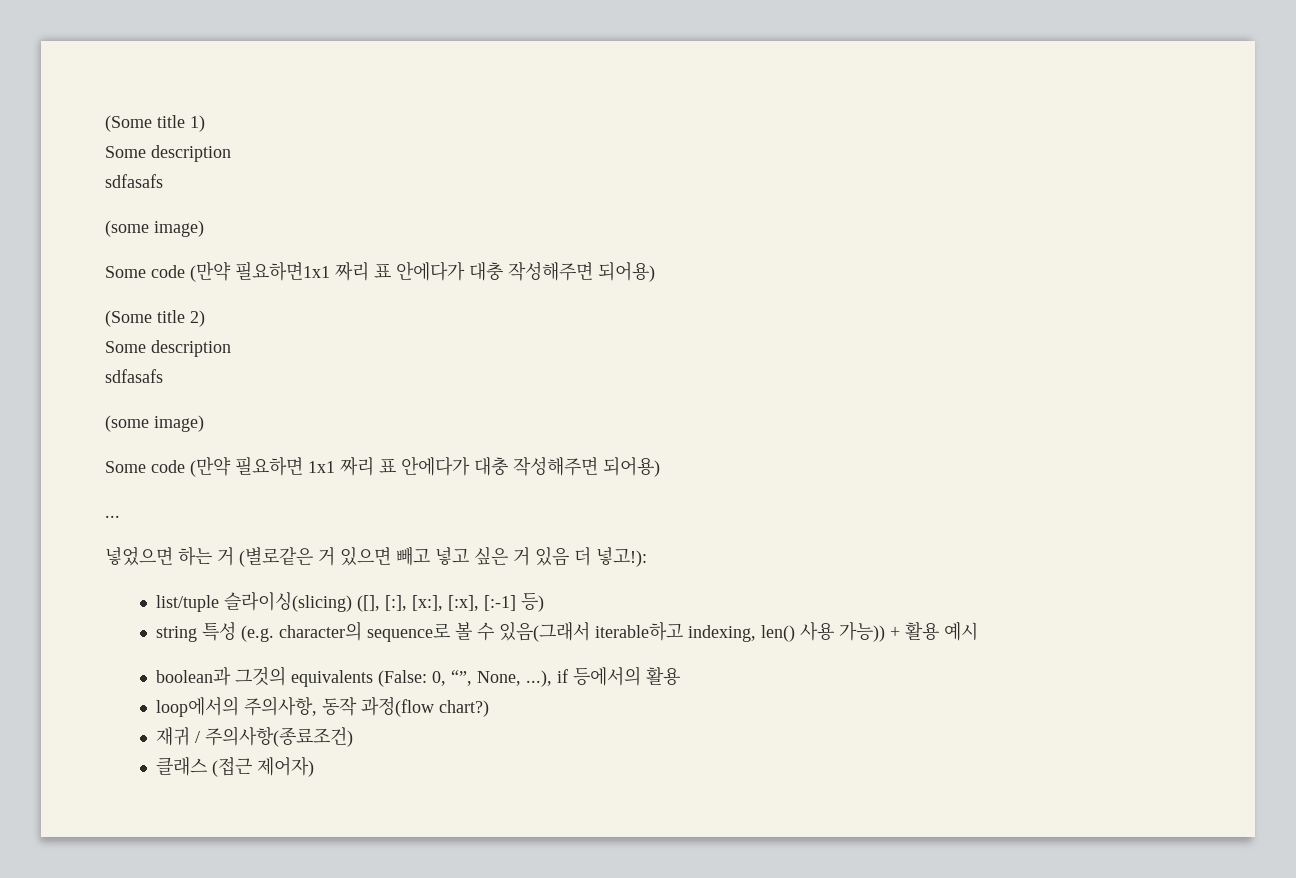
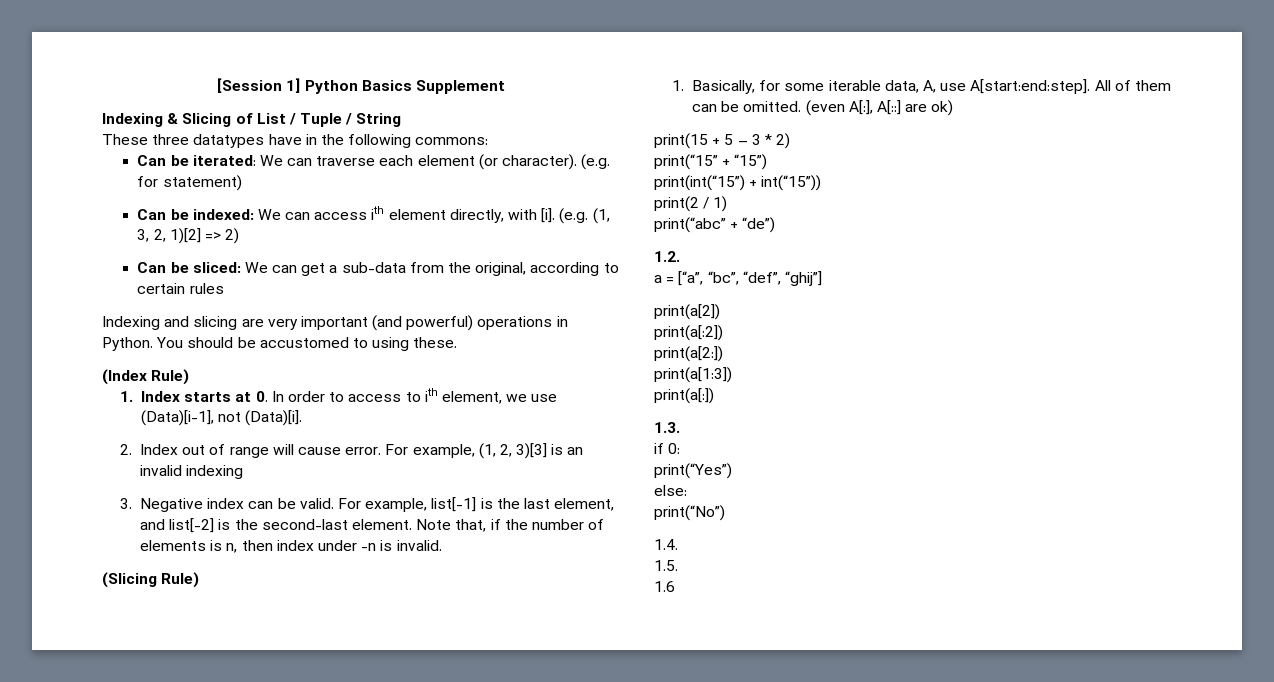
- (Some title 1)
- Some description
- sdfasafs
- (some image)
- Some code (만약 필요하면1x1 짜리 표 안에다가 대충 작성해주면 되어용)
- (Some title 2)
- Some description
- sdfasafs
- (some image)
- Some code (만약 필요하면 1x1 짜리 표 안에다가 대충 작성해주면 되어용)
- ...
- 넣었으면 하는 거 (별로같은 거 있으면 빼고 넣고 싶은 거 있음 더 넣고!):
- list/tuple 슬라이싱(slicing) ([], [:], [x:], [:x], [:-1] 등)
- string 특성 (e.g. character의 sequence로 볼 수 있음(그래서 iterable하고 indexing, len() 사용 가능)) + 활용 예시
- boolean과 그것의 equivalents (False: 0, “”, None, ...), if 등에서의 활용
- loop에서의 주의사항, 동작 과정(flow chart?)
- 재귀 / 주의사항(종료조건)
- 클래스 (접근 제어자)
+ [Session 1] Python Basics Supplement
+ Indexing & Slicing of List / Tuple / String
+ These three datatypes have in the following commons:
+ Can be iterated: We can traverse each element (or character). (e.g. for statement)
+ Can be indexed: We can access ith element directly, with [i]. (e.g. (1, 3, 2, 1)[2] => 2)
+ Can be sliced: We can get a sub-data from the original, according to certain rules
+ Indexing and slicing are very important (and powerful) operations in Python. You should be accustomed to using these.
+ (Index Rule)
+ 1. Index starts at 0. In order to access to ith element, we use (Data)[i-1], not (Data)[i].
+ 2. Index out of range will cause error. For example, (1, 2, 3)[3] is an invalid indexing
+ 3. Negative index can be valid. For example, list[-1] is the last element, and list[-2] is the second-last element. Note that, if the number of elements is n, then index under -n is invalid.
+ (Slicing Rule)
+ 1. Basically, for some iterable data, A, use A[start:end:step]. All of them can be omitted. (even A[:], A[::] are ok)
+ print(15 + 5 – 3 * 2)
+ print(“15” + “15”)
+ print(int(“15”) + int(“15”))
+ print(2 / 1)
+ print(“abc” + “de”)
+ 1.2.
+ a = [“a”, “bc”, “def”, “ghij”]
+ print(a[2])
+ print(a[:2])
+ print(a[2:])
+ print(a[1:3])
+ print(a[:])
+ 1.3.
+ if 0:
+ print(“Yes”)
+ else:
+ print(“No”)
+ 1.4.
+ 1.5.
+ 1.6

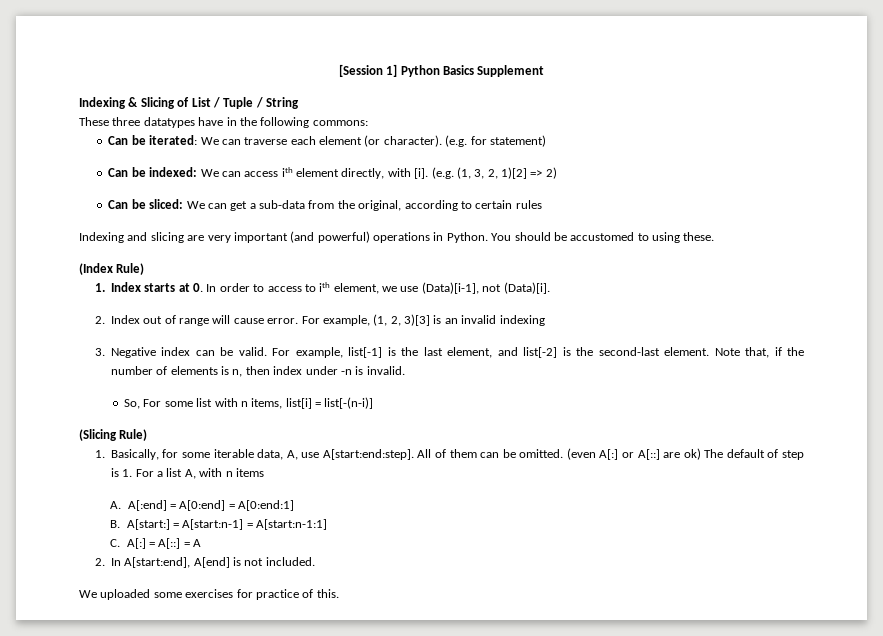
+ So, For some list with n items, list[i] = list[-(n-i)]
- (even A[:], A[::] are ok)
- print(15 + 5 – 3 * 2)
- print(“15” + “15”)
- print(int(“15”) + int(“15”))
- print(2 / 1)
- print(“abc” + “de”)
- 1.2.
- a = [“a”, “bc”, “def”, “ghij”]
- print(a[2])
- print(a[:2])
- print(a[2:])
- print(a[1:3])
- print(a[:])
- 1.3.
- if 0:
- print(“Yes”)
- else:
- print(“No”)
- 1.4.
- 1.5.
- 1.6
+ (even A[:] or A[::] are ok) The default of step is 1. For a list A, with n items
+ A. A[:end] = A[0:end] = A[0:end:1]
+ B. A[start:] = A[start:n-1] = A[start:n-1:1]
+ C. A[:] = A[::] = A
+ 2. In A[start:end], A[end] is not included.
+ We uploaded some exercises for practice of this.

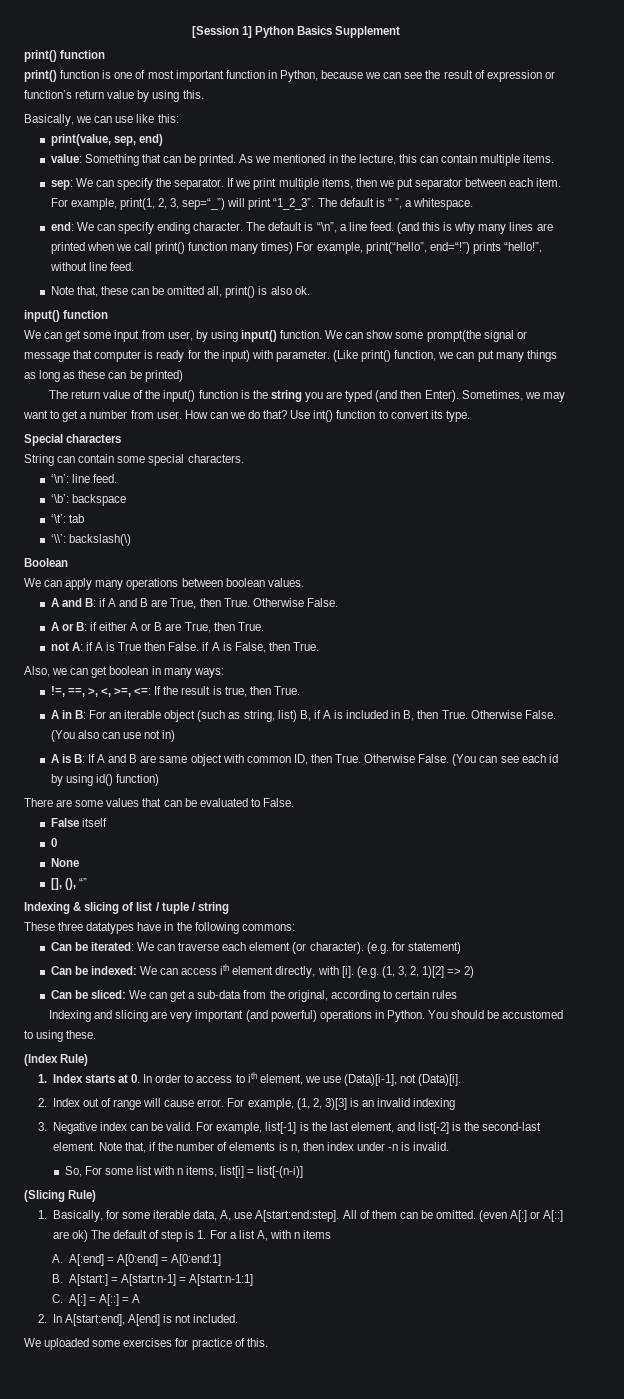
  [Session 1] Python Basics Supplement
- Indexing & Slicing of List / Tuple / String
+ print() function
+ print() function is one of most important function in Python, because we can see the result of expression or function’s return value by using this.
+ Basically, we can use like this:
+ print(value, sep, end)
+ value: Something that can be printed. As we mentioned in the lecture, this can contain multiple items.
+ sep: We can specify the separator. If we print multiple items, then we put separator between each item. For example, print(1, 2, 3, sep=“_”) will print “1_2_3”. The default is “ ”, a whitespace.
+ end: We can specify ending character. The default is “\n”, a line feed. (and this is why many lines are printed when we call print() function many times) For example, print(“hello”, end=“!”) prints “hello!”, without line feed.
+ Note that, these can be omitted all, print() is also ok.
+ input() function
+ We can get some input from user, by using input() function. We can show some prompt(the signal or message that computer is ready for the input) with parameter. (Like print() function, we can put many things as long as these can be printed)
+ The return value of the input() function is the string you are typed (and then Enter). Sometimes, we may want to get a number from user. How can we do that? Use int() function to convert its type.
+ Special characters
+ String can contain some special characters.
+ ‘\n’: line feed.
+ ‘\b’: backspace
+ ‘\t’: tab
+ ‘\\’: backslash(\)
+ Boolean
+ We can apply many operations between boolean values.
+ A and B: if A and B are True, then True. Otherwise False.
+ A or B: if either A or B are True, then True.
+ not A: if A is True then False. if A is False, then True.
+ Also, we can get boolean in many ways:
+ !=, ==, >, <, >=, <=: If the result is true, then True.
+ A in B: For an iterable object (such as string, list) B, if A is included in B, then True. Otherwise False. (You also can use not in)
+ A is B: If A and B are same object with common ID, then True. Otherwise False. (You can see each id by using id() function)
+ There are some values that can be evaluated to False.
+ False itself
+ 0
+ None
+ [], (), “”
+ Indexing & slicing of list / tuple / string

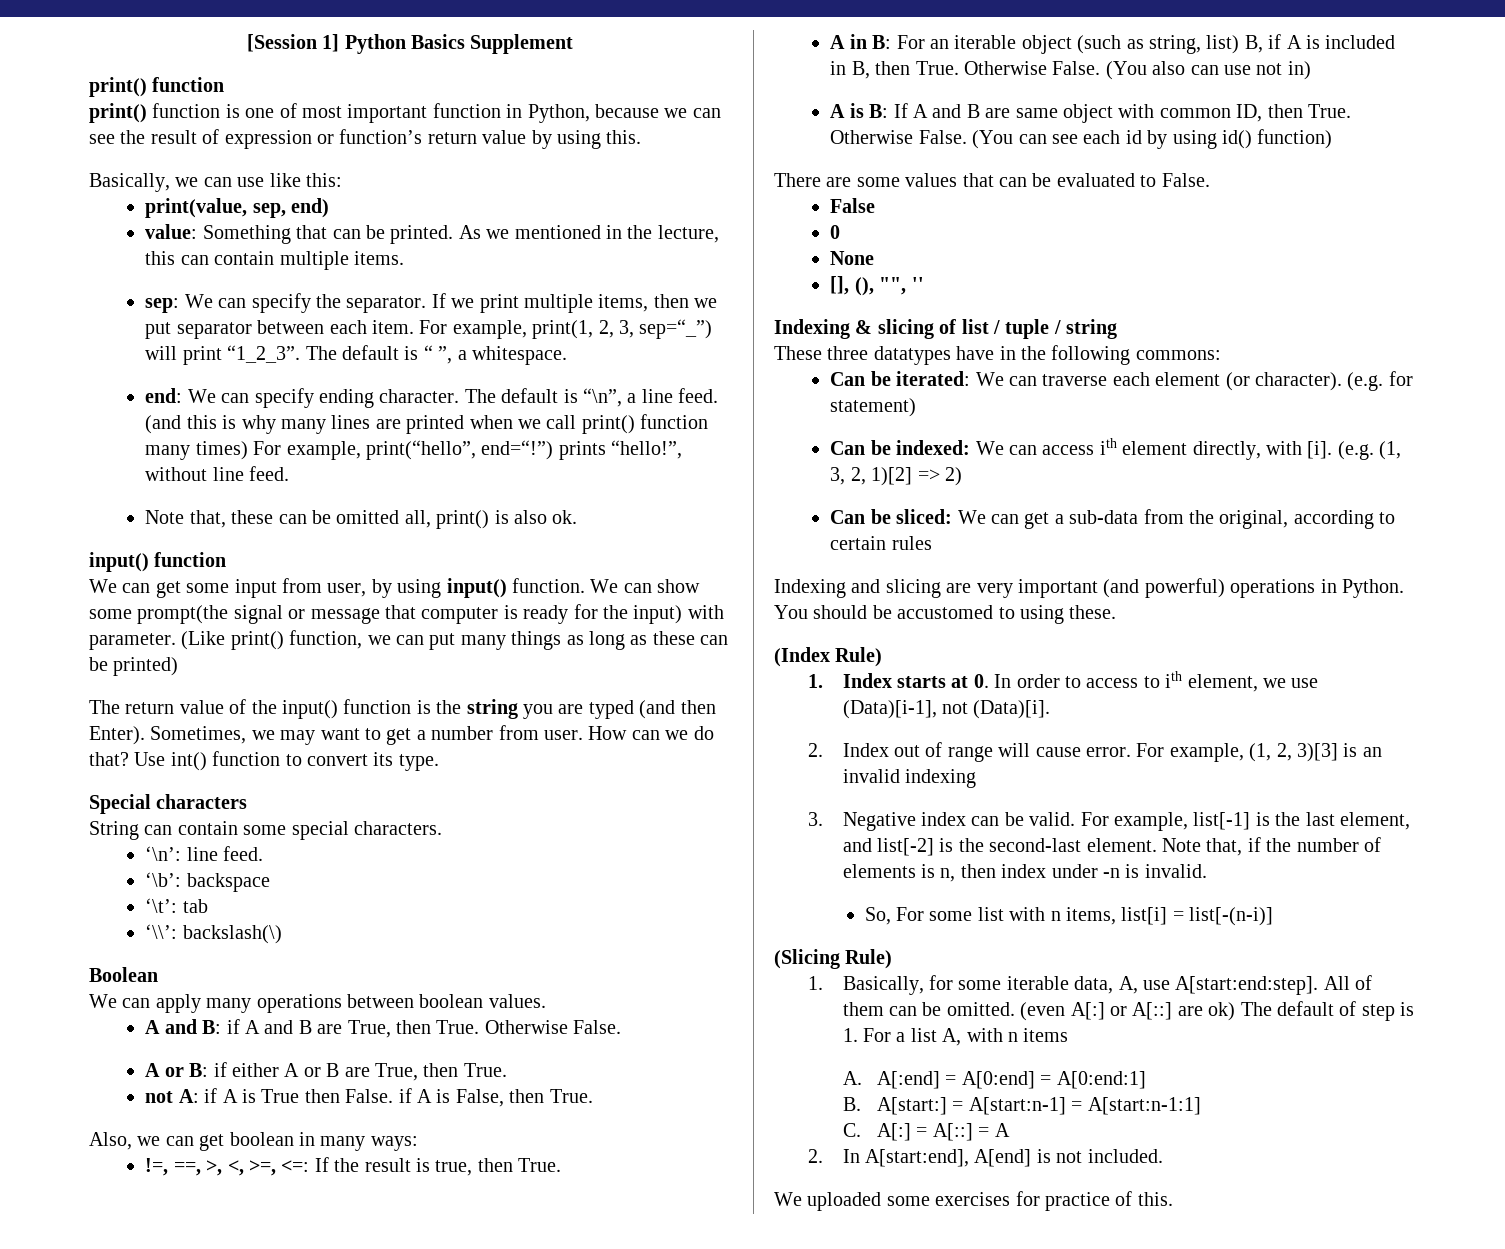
- False itself
+ False
- [], (), “”
+ [], (), "", ''

